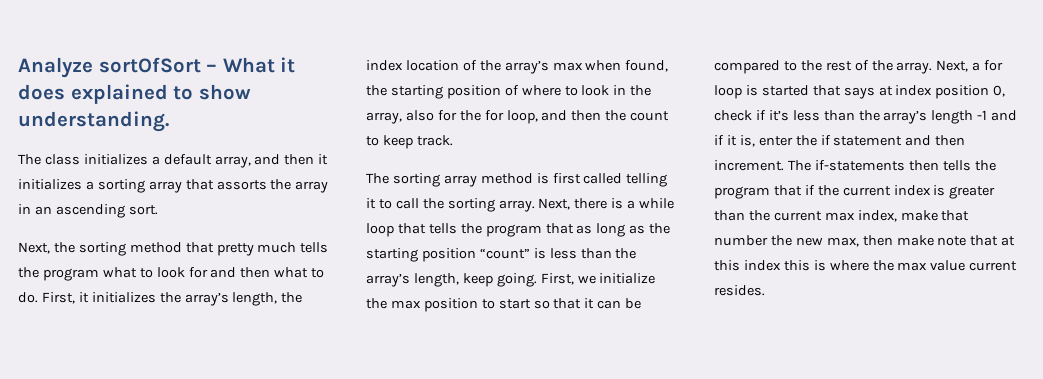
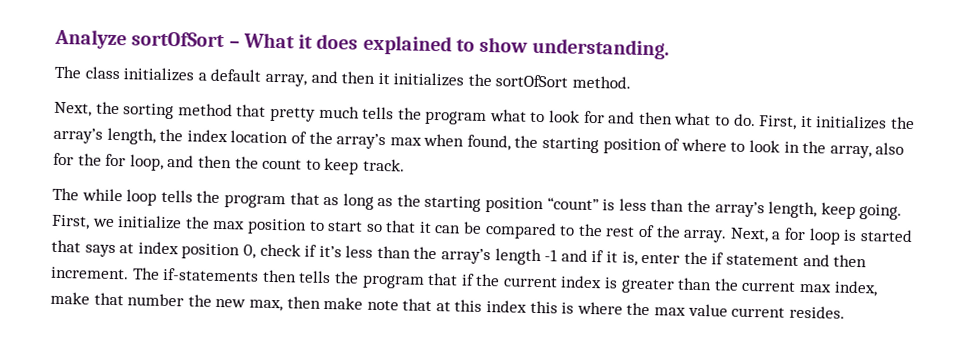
- The class initializes a default array, and then it initializes a sorting array that assorts the array in an ascending sort.
+ The class initializes a default array, and then it initializes the sortOfSort method.
- The sorting array method is first called telling it to call the sorting array. Next, there is a while loop that tells the program that as long as the starting position “count” is less than the array’s length, keep going.
+ The while loop tells the program that as long as the starting position “count” is less than the array’s length, keep going.

